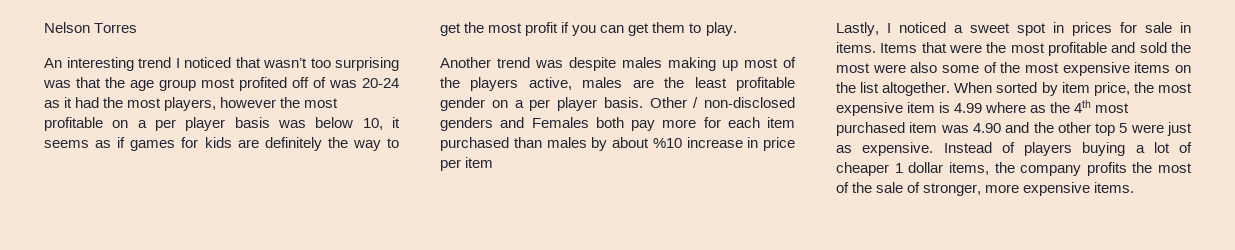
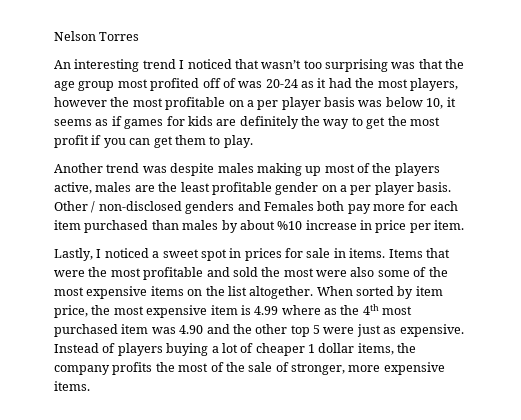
- Other / non-disclosed genders and Females both pay more for each item purchased than males by about %10 increase in price per item
+ Other / non-disclosed genders and Females both pay more for each item purchased than males by about %10 increase in price per item.

